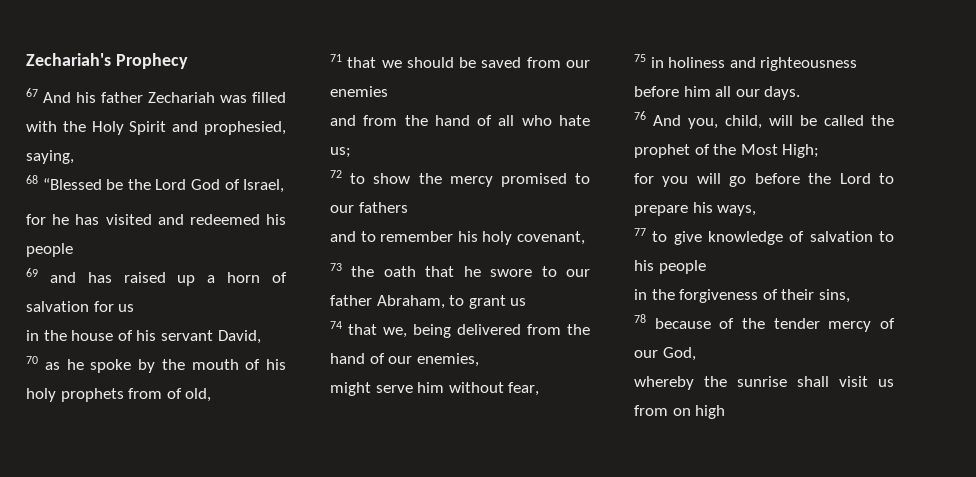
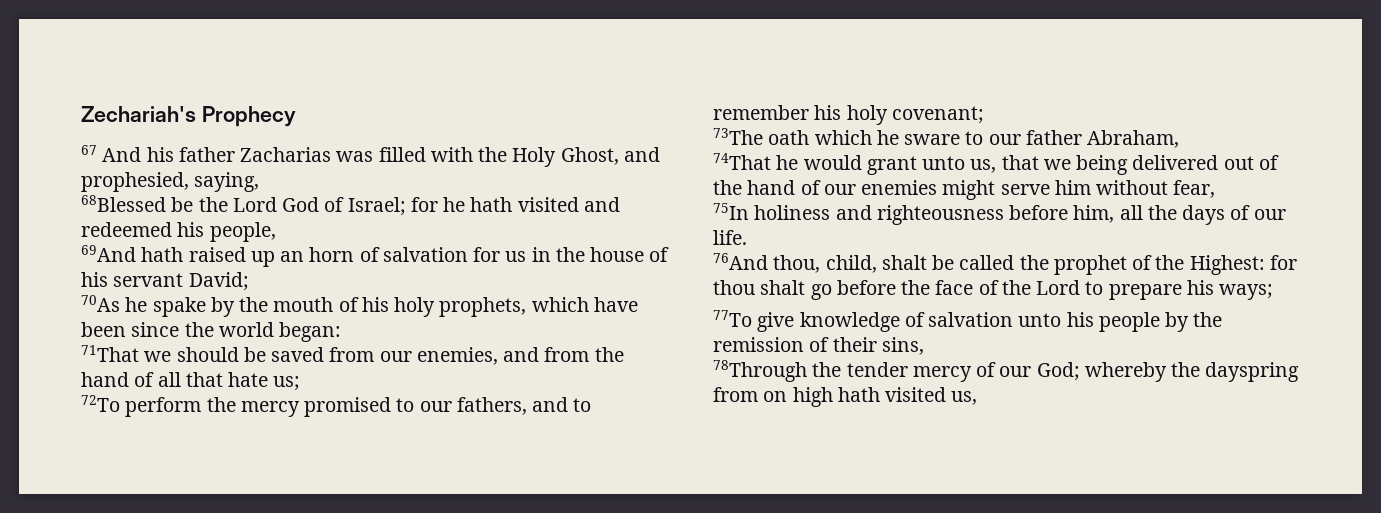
- 67 And his father Zechariah was filled with the Holy Spirit and prophesied, saying,
+ 67 And his father Zacharias was filled with the Holy Ghost, and prophesied, saying,
- 68 “Blessed be the Lord God of Israel,
- for he has visited and redeemed his people
- 69 and has raised up a horn of salvation for us
- in the house of his servant David,
- 70 as he spoke by the mouth of his holy prophets from of old,
- 71 that we should be saved from our enemies
- and from the hand of all who hate us;
+ 68Blessed be the Lord God of Israel; for he hath visited and redeemed his people,
+ 69And hath raised up an horn of salvation for us in the house of his servant David;
+ 70As he spake by the mouth of his holy prophets, which have been since the world began:
+ 71That we should be saved from our enemies, and from the hand of all that hate us;
- 72 to show the mercy promised to our fathers
- and to remember his holy covenant,
- 73 the oath that he swore to our father Abraham, to grant us
- 74 that we, being delivered from the hand of our enemies,
- might serve him without fear,
+ 72To perform the mercy promised to our fathers, and to remember his holy covenant;
+ 73The oath which he sware to our father Abraham,
+ 74That he would grant unto us, that we being delivered out of the hand of our enemies might serve him without fear,
- 75 in holiness and righteousness before him all our days.
- 76 And you, child, will be called the prophet of the Most High;
- for you will go before the Lord to prepare his ways,
- 77 to give knowledge of salvation to his people
- in the forgiveness of their sins,
+ 75In holiness and righteousness before him, all the days of our life.
+ 76And thou, child, shalt be called the prophet of the Highest: for thou shalt go before the face of the Lord to prepare his ways;
+ 77To give knowledge of salvation unto his people by the remission of their sins,
- 78 because of the tender mercy of our God,
- whereby the sunrise shall visit us from on high
+ 78Through the tender mercy of our God; whereby the dayspring from on high hath visited us,

